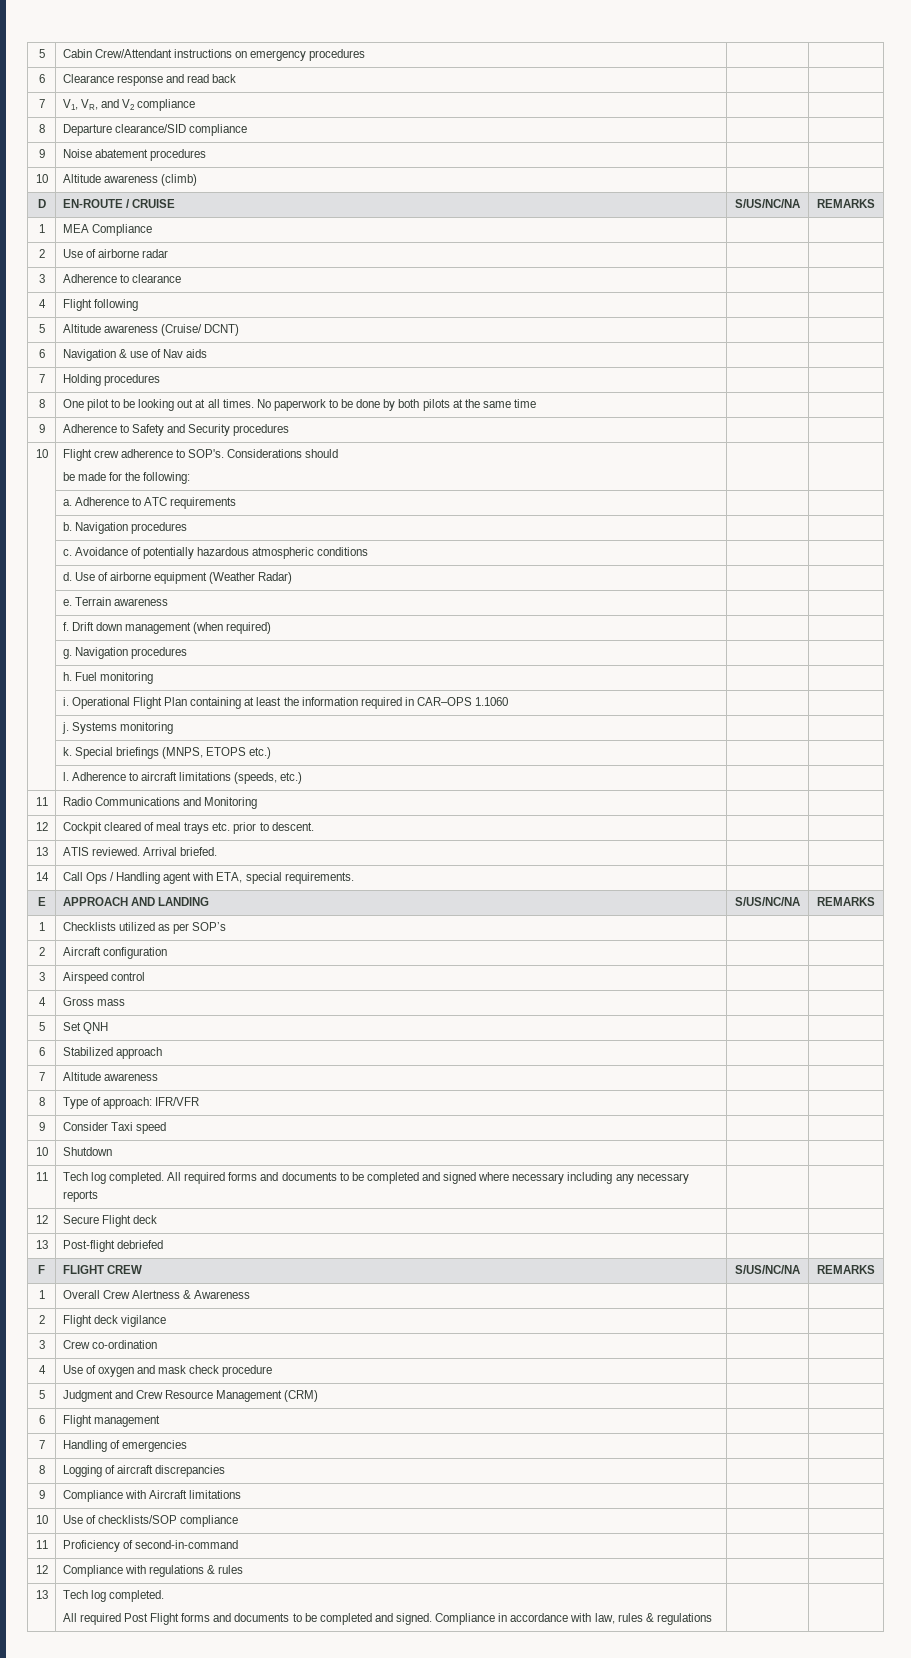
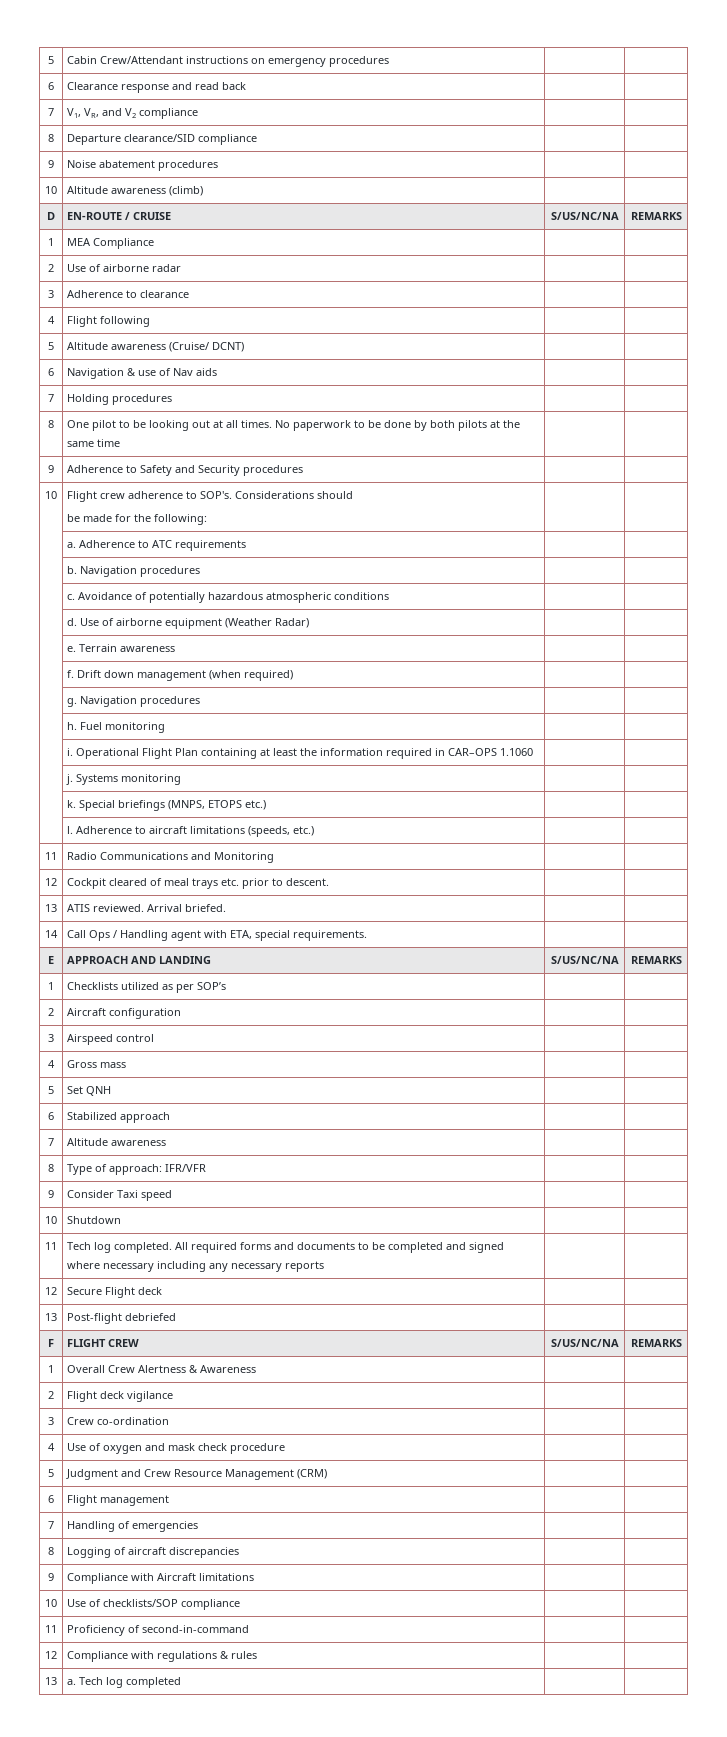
- 13 | Tech log completed.
- All required Post Flight forms and documents to be completed and signed. Compliance in accordance with law, rules & regulations | |
+ 13 | a. Tech log completed | |

